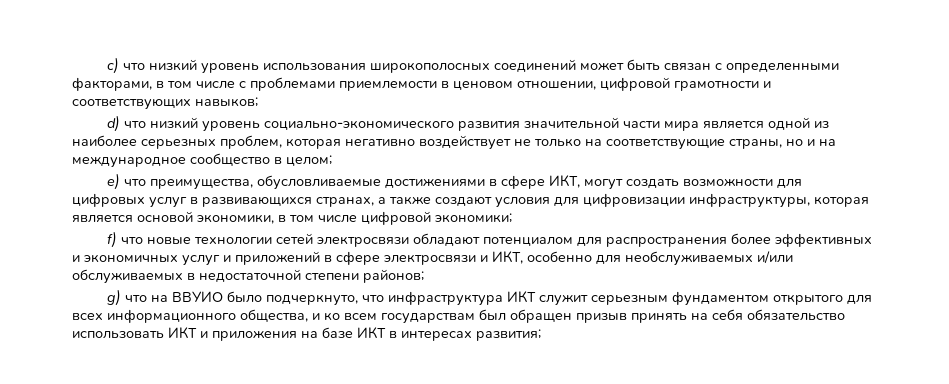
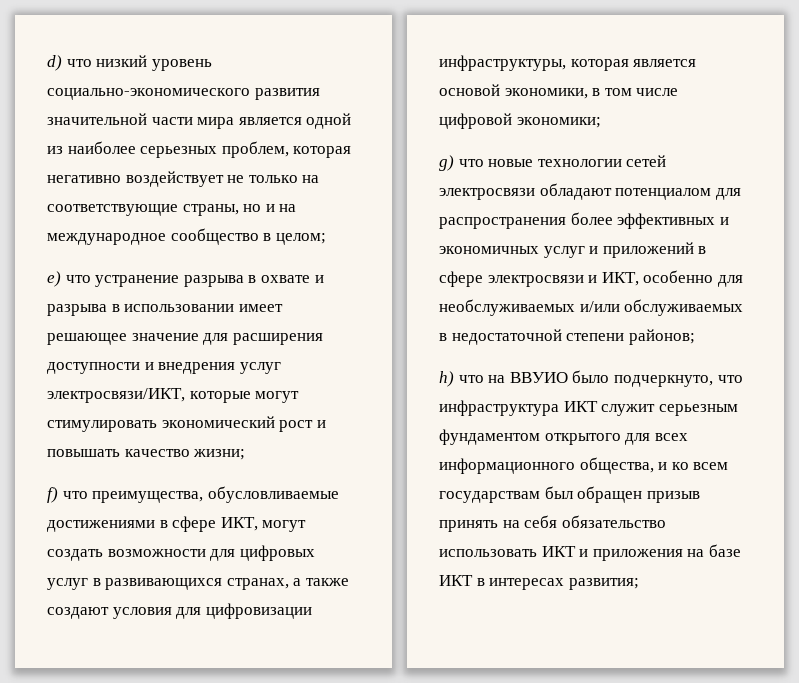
- c) что низкий уровень использования широкополосных соединений может быть связан с определенными факторами, в том числе с проблемами приемлемости в ценовом отношении, цифровой грамотности и соответствующих навыков;
- e) что преимущества, обусловливаемые достижениями в сфере ИКТ, могут создать возможности для цифровых услуг в развивающихся странах, а также создают условия для цифровизации инфраструктуры, которая является основой экономики, в том числе цифровой экономики;
+ e) что устранение разрыва в охвате и разрыва в использовании имеет решающее значение для расширения доступности и внедрения услуг электросвязи/ИКТ, которые могут стимулировать экономический рост и повышать качество жизни;
+ f) что преимущества, обусловливаемые достижениями в сфере ИКТ, могут создать возможности для цифровых услуг в развивающихся странах, а также создают условия для цифровизации инфраструктуры, которая является основой экономики, в том числе цифровой экономики;
- f) что новые технологии сетей электросвязи обладают потенциалом для распространения более эффективных и экономичных услуг и приложений в сфере электросвязи и ИКТ, особенно для необслуживаемых и/или обслуживаемых в недостаточной степени районов;
+ g) что новые технологии сетей электросвязи обладают потенциалом для распространения более эффективных и экономичных услуг и приложений в сфере электросвязи и ИКТ, особенно для необслуживаемых и/или обслуживаемых в недостаточной степени районов;
- g) что на ВВУИО было подчеркнуто, что инфраструктура ИКТ служит серьезным фундаментом открытого для всех информационного общества, и ко всем государствам был обращен призыв принять на себя обязательство использовать ИКТ и приложения на базе ИКТ в интересах развития;
+ h) что на ВВУИО было подчеркнуто, что инфраструктура ИКТ служит серьезным фундаментом открытого для всех информационного общества, и ко всем государствам был обращен призыв принять на себя обязательство использовать ИКТ и приложения на базе ИКТ в интересах развития;

